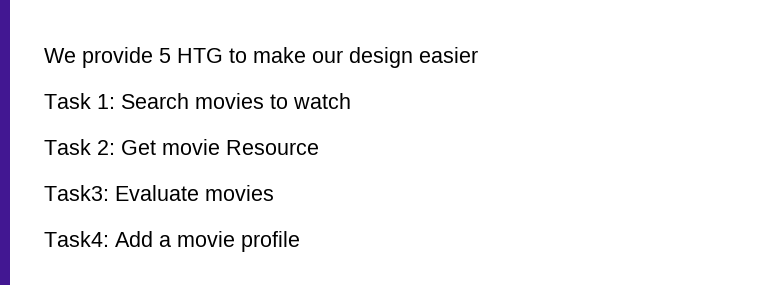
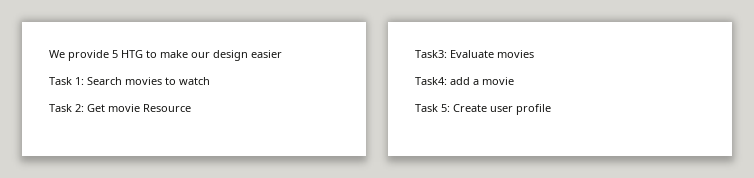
- Task4: Add a movie profile
+ Task4: add a movie
+ Task 5: Create user profile

